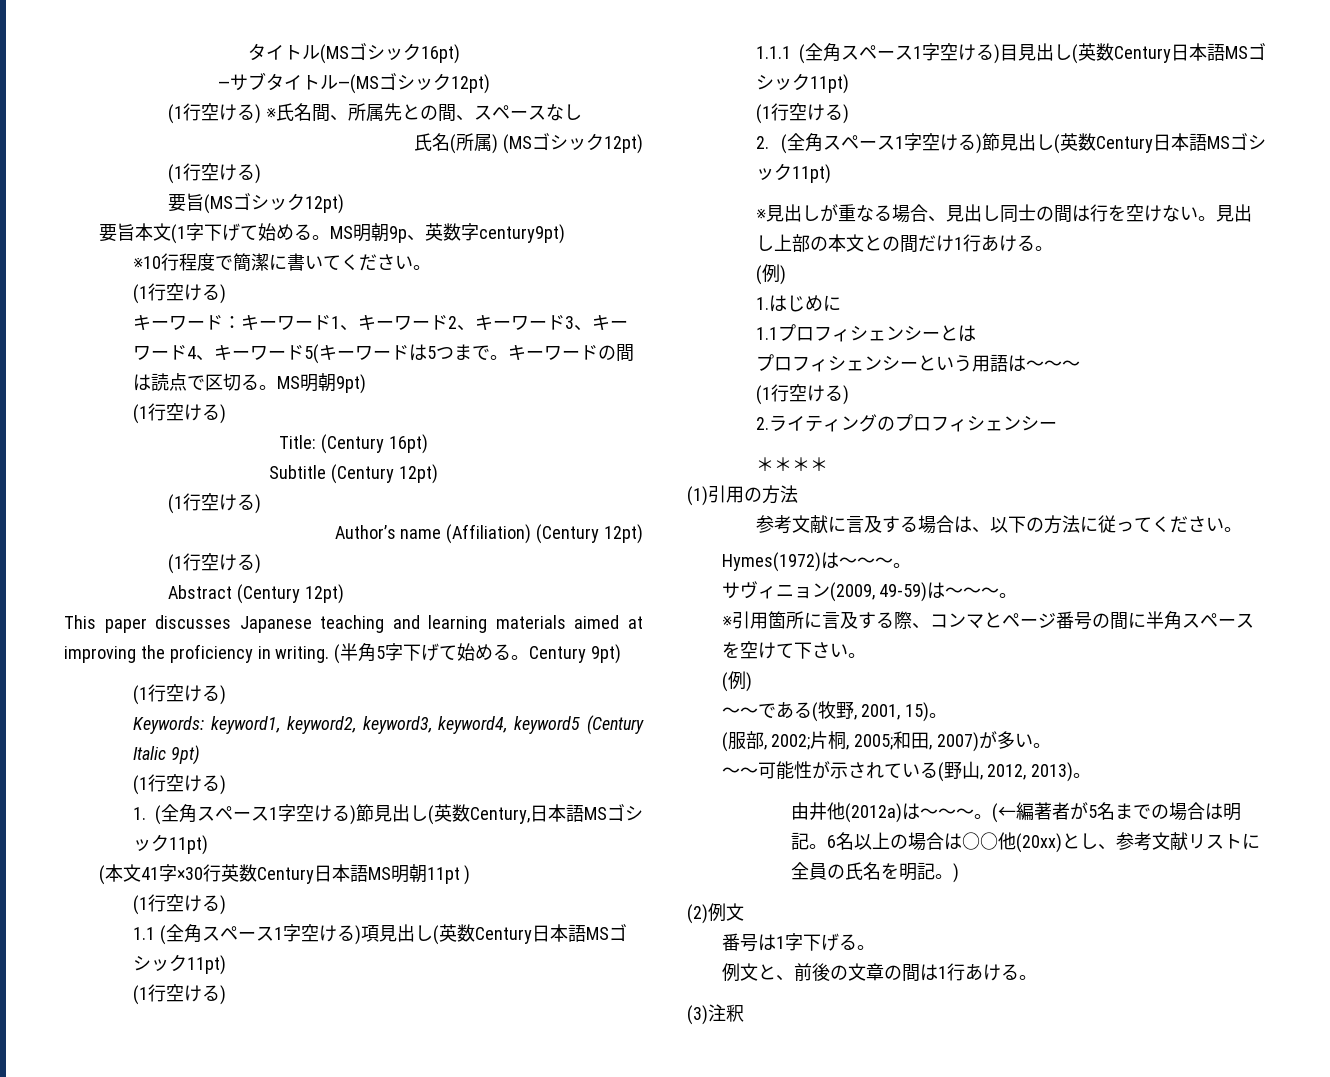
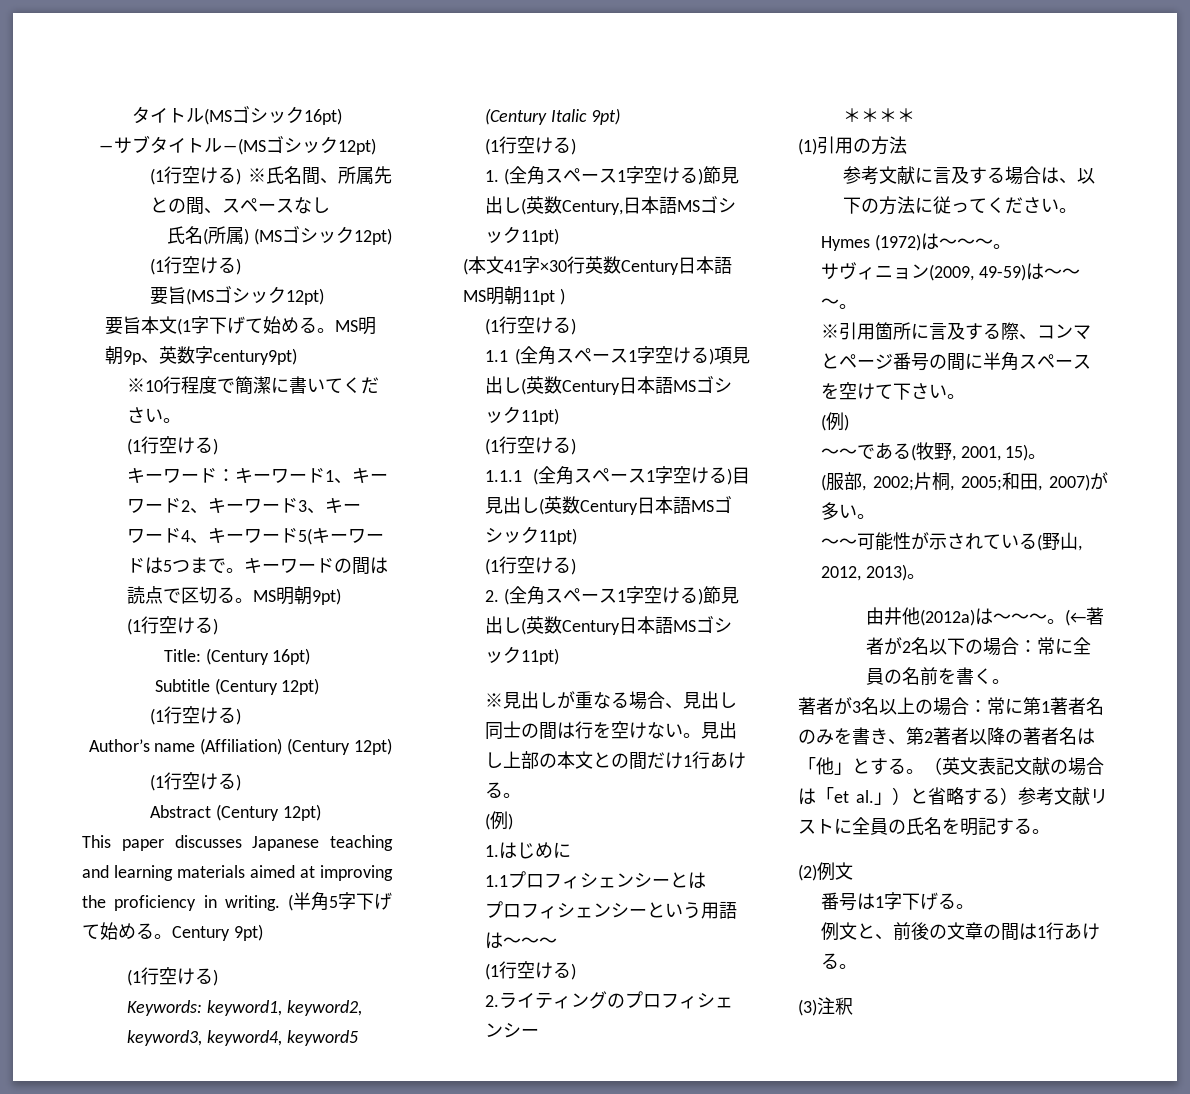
- Hymes(1972)は～～～。
+ Hymes (1972)は～～～。
- (←編著者が5名までの場合は明記。6名以上の場合は○○他(20xx)とし、参考文献リストに全員の氏名を明記。)
+ (←著者が2名以下の場合：常に全員の名前を書く。
+ 著者が3名以上の場合：常に第1著者名のみを書き、第2著者以降の著者名は「他」とする。（英文表記文献の場合は「et al.」）と省略する）参考文献リストに全員の氏名を明記する。

